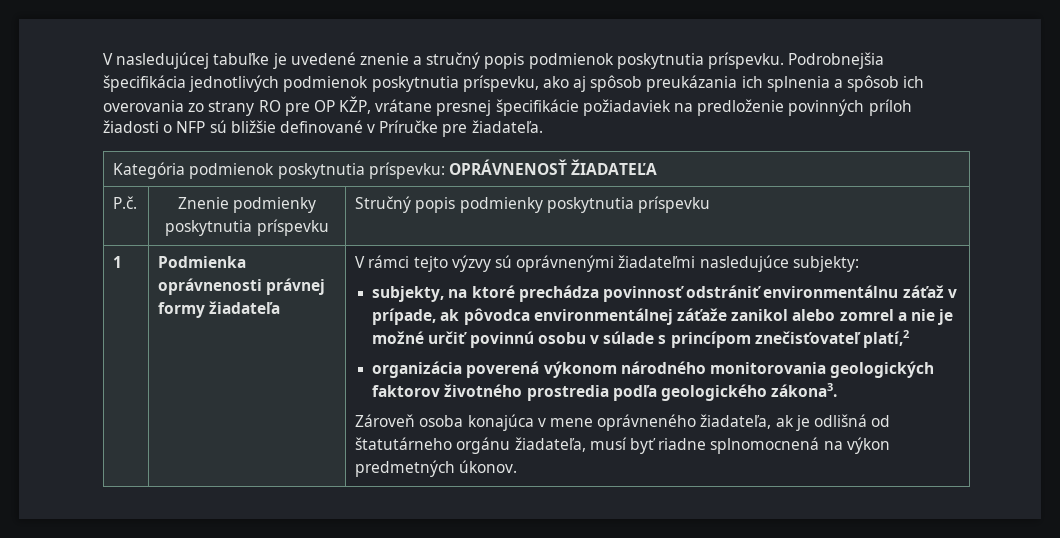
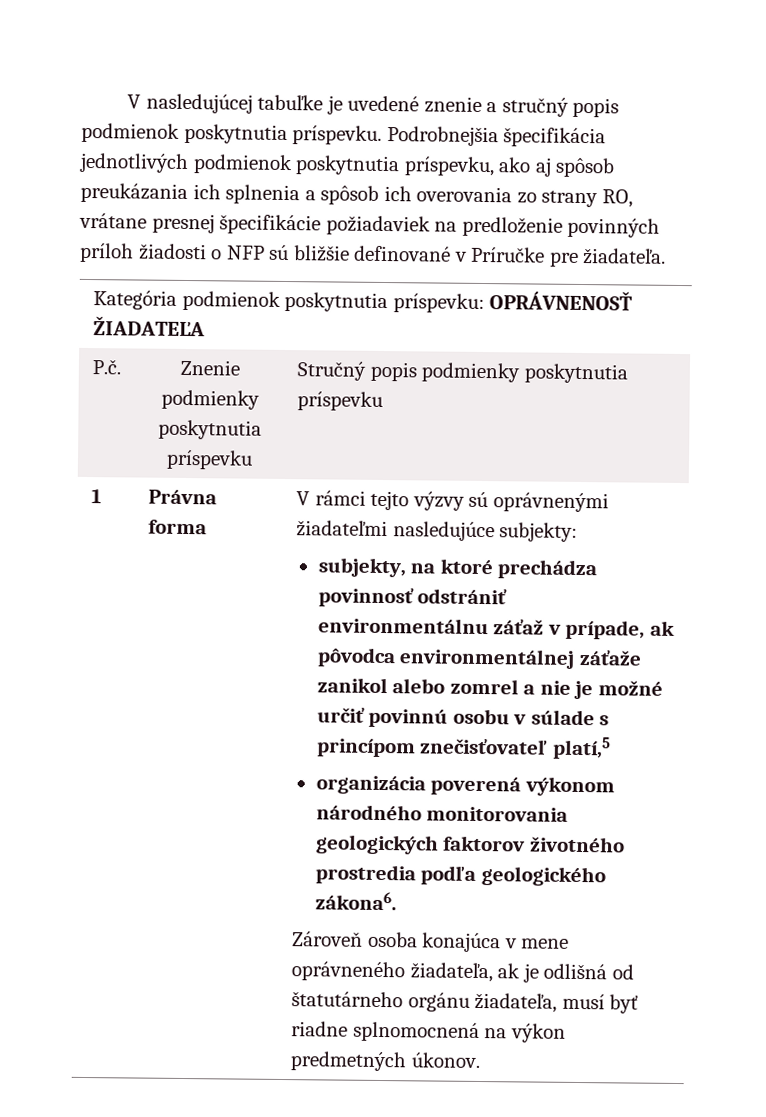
- Podrobnejšia špecifikácia jednotlivých podmienok poskytnutia príspevku, ako aj spôsob preukázania ich splnenia a spôsob ich overovania zo strany RO pre OP KŽP, vrátane presnej špecifikácie požiadaviek na predloženie povinných príloh žiadosti o NFP sú bližšie definované v Príručke pre žiadateľa.
+ Podrobnejšia špecifikácia jednotlivých podmienok poskytnutia príspevku, ako aj spôsob preukázania ich splnenia a spôsob ich overovania zo strany RO, vrátane presnej špecifikácie požiadaviek na predloženie povinných príloh žiadosti o NFP sú bližšie definované v Príručke pre žiadateľa.
- Podmienka oprávnenosti právnej formy žiadateľa
+ Právna forma
- subjekty, na ktoré prechádza povinnosť odstrániť environmentálnu záťaž v prípade, ak pôvodca environmentálnej záťaže zanikol alebo zomrel a nie je možné určiť povinnú osobu v súlade s princípom znečisťovateľ platí,2
+ subjekty, na ktoré prechádza povinnosť odstrániť environmentálnu záťaž v prípade, ak pôvodca environmentálnej záťaže zanikol alebo zomrel a nie je možné určiť povinnú osobu v súlade s princípom znečisťovateľ platí,5
- organizácia poverená výkonom národného monitorovania geologických faktorov životného prostredia podľa geologického zákona3.
+ organizácia poverená výkonom národného monitorovania geologických faktorov životného prostredia podľa geologického zákona6.

